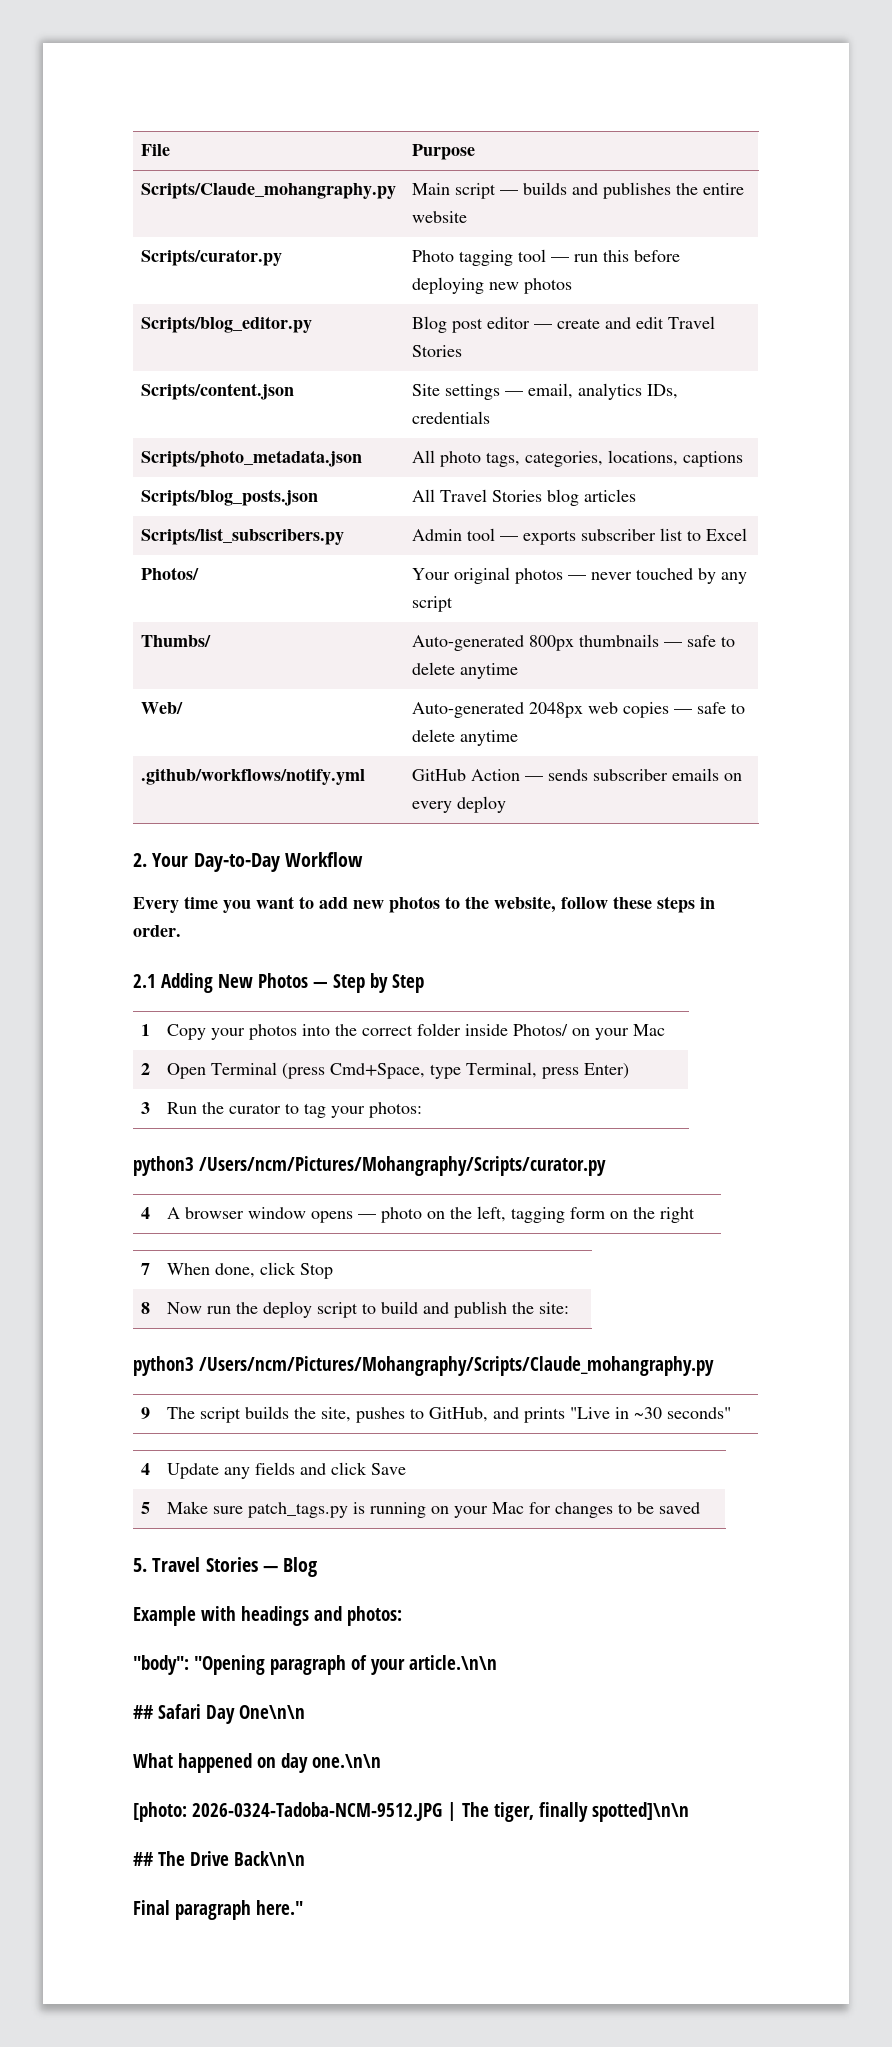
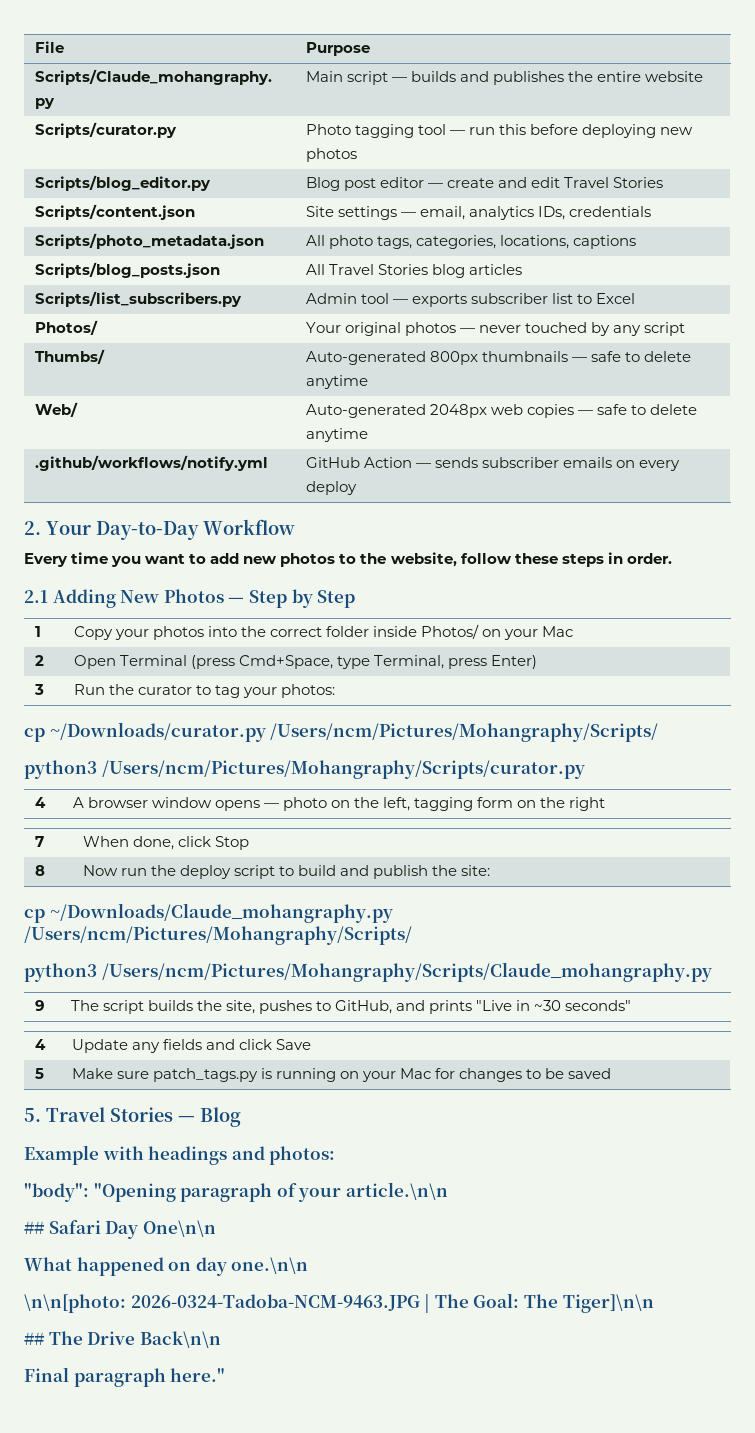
+ cp ~/Downloads/curator.py /Users/ncm/Pictures/Mohangraphy/Scripts/
+ cp ~/Downloads/Claude_mohangraphy.py /Users/ncm/Pictures/Mohangraphy/Scripts/
- [photo: 2026-0324-Tadoba-NCM-9512.JPG | The tiger, finally spotted]\n\n
+ \n\n[photo: 2026-0324-Tadoba-NCM-9463.JPG | The Goal: The Tiger]\n\n

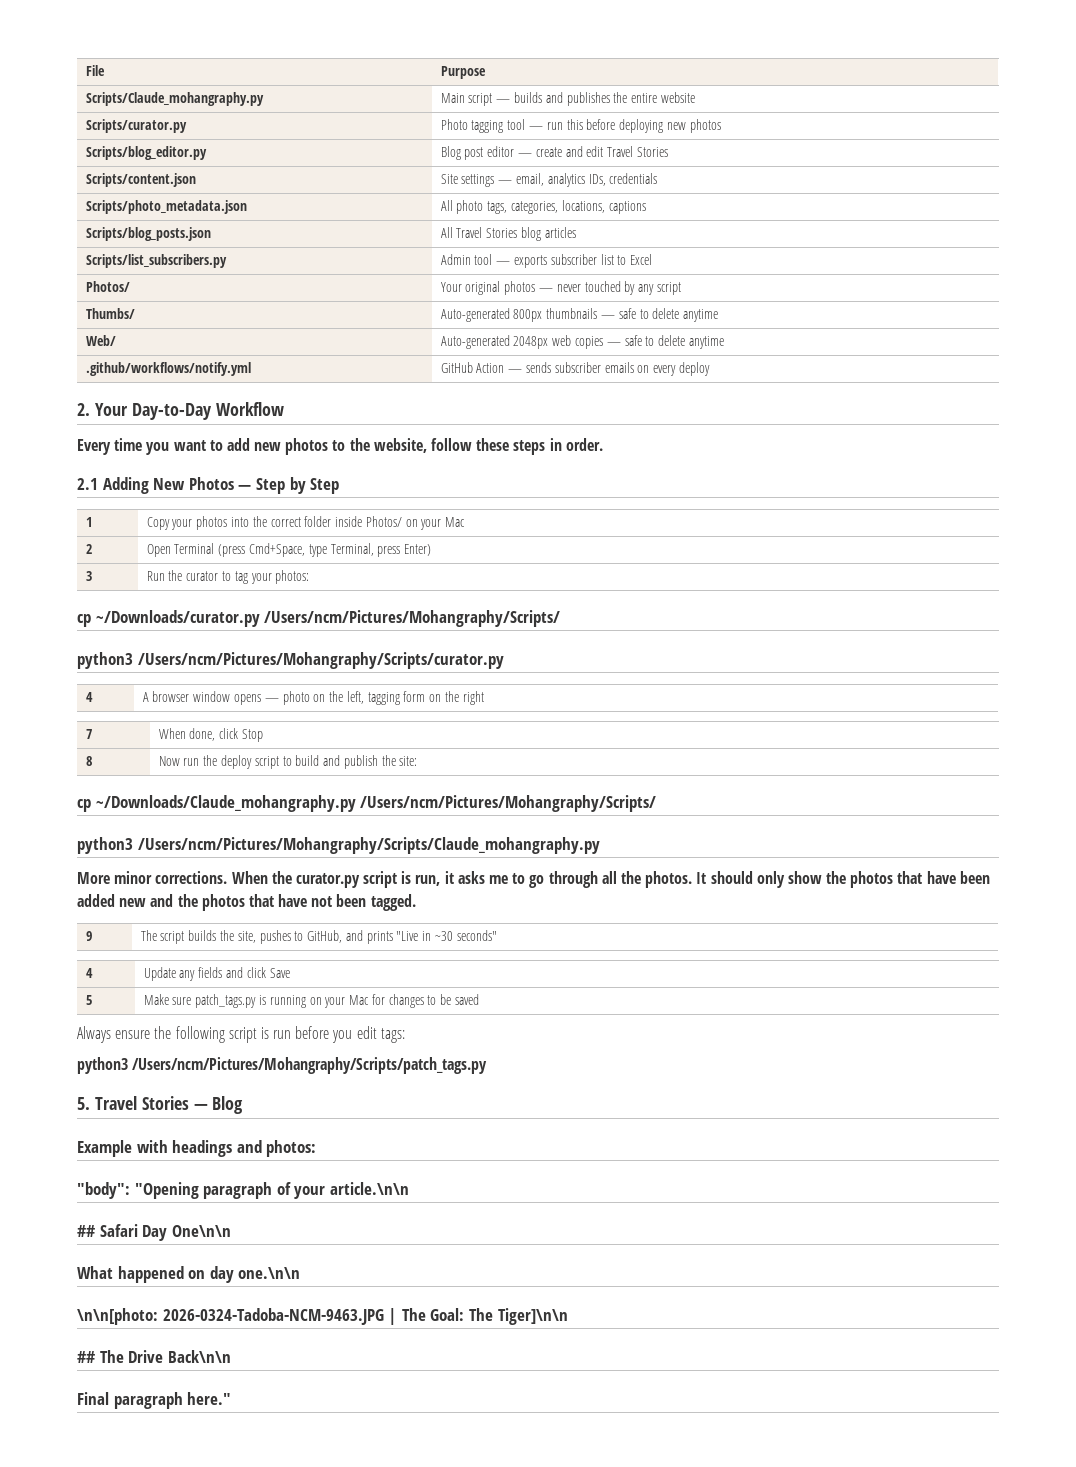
+ More minor corrections. When the curator.py script is run, it asks me to go through all the photos. It should only show the photos that have been added new and the photos that have not been tagged.
+ Always ensure the following script is run before you edit tags:
+ python3 /Users/ncm/Pictures/Mohangraphy/Scripts/patch_tags.py

